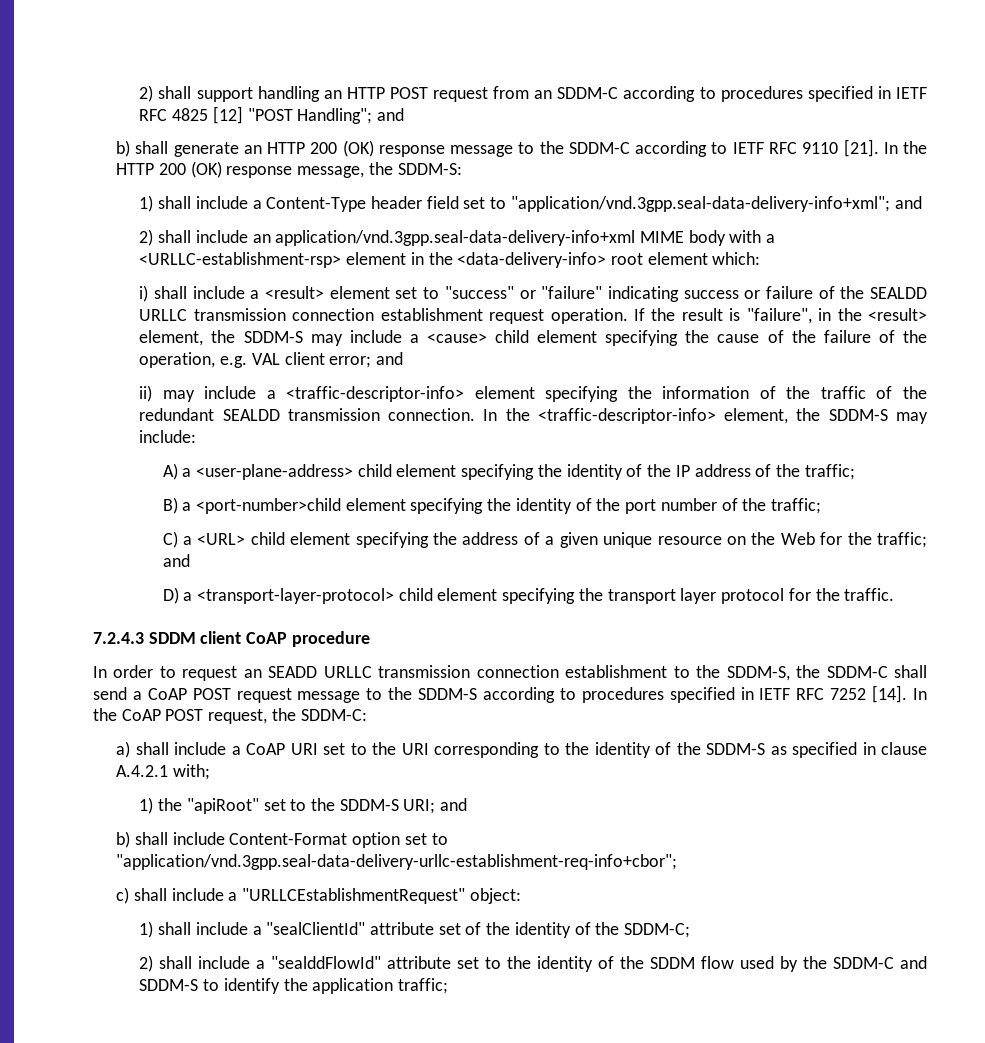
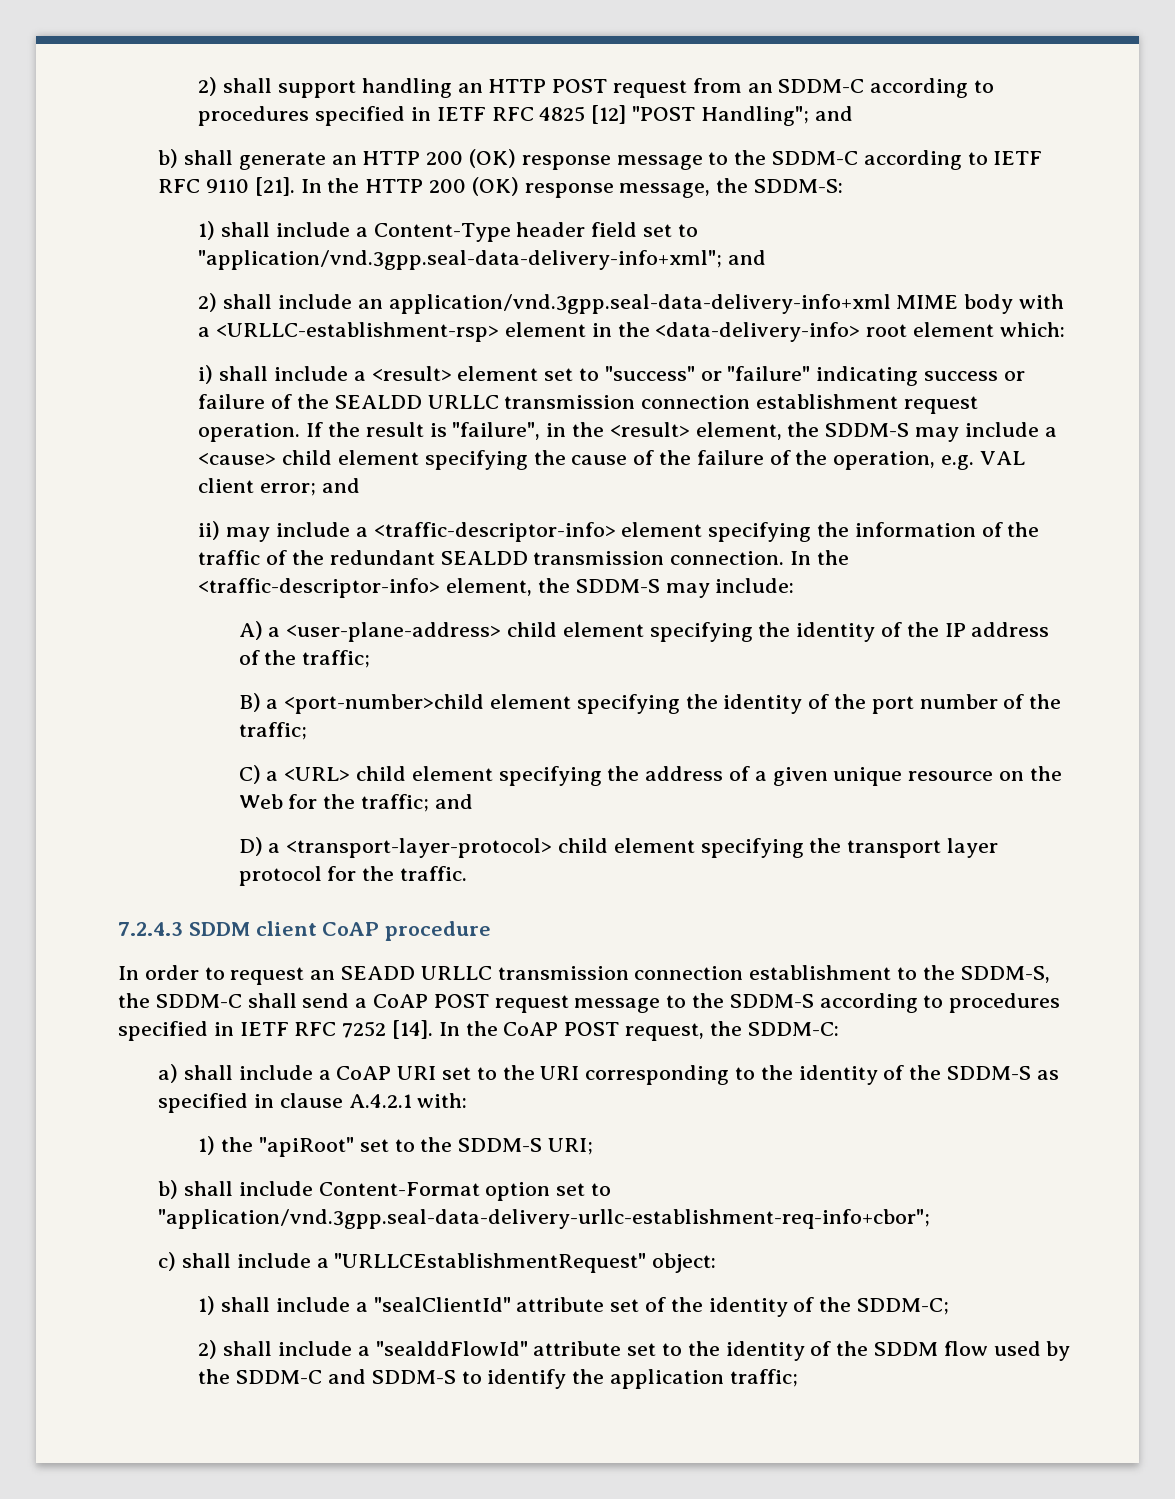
- a) shall include a CoAP URI set to the URI corresponding to the identity of the SDDM-S as specified in clause A.4.2.1 with;
+ a) shall include a CoAP URI set to the URI corresponding to the identity of the SDDM-S as specified in clause A.4.2.1 with:
- 1) the "apiRoot" set to the SDDM-S URI; and
+ 1) the "apiRoot" set to the SDDM-S URI;

